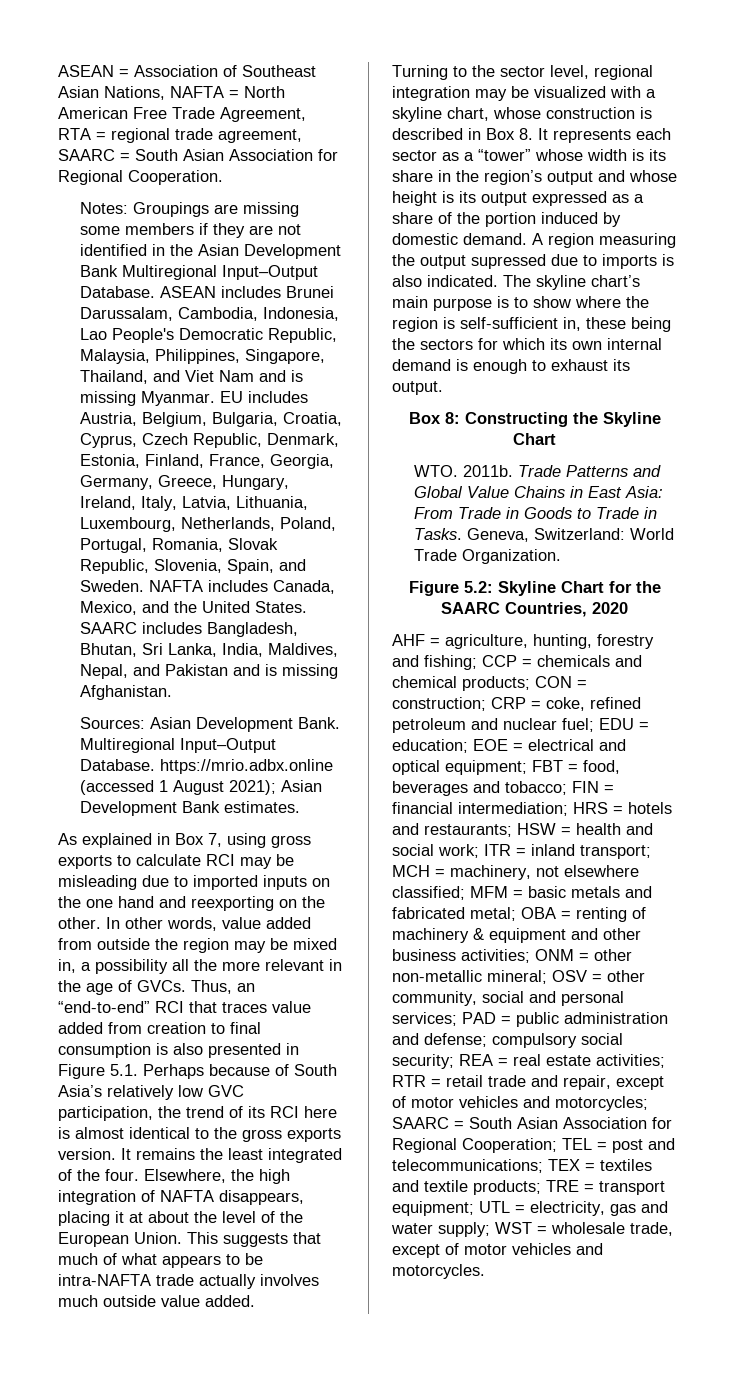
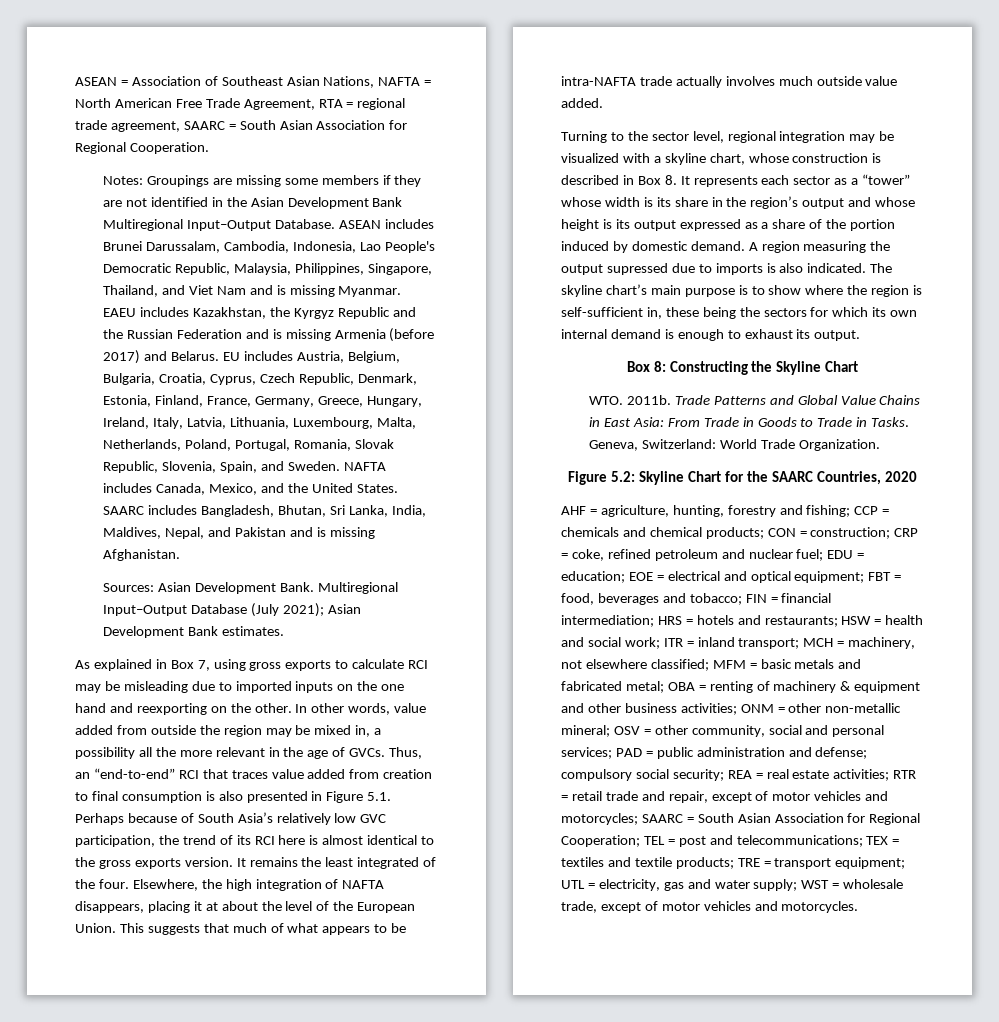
+ EAEU includes Kazakhstan, the Kyrgyz Republic and the Russian Federation and is missing Armenia (before 2017) and Belarus.
- EU includes Austria, Belgium, Bulgaria, Croatia, Cyprus, Czech Republic, Denmark, Estonia, Finland, France, Georgia, Germany, Greece, Hungary, Ireland, Italy, Latvia, Lithuania, Luxembourg, Netherlands, Poland, Portugal, Romania, Slovak Republic, Slovenia, Spain, and Sweden.
+ EU includes Austria, Belgium, Bulgaria, Croatia, Cyprus, Czech Republic, Denmark, Estonia, Finland, France, Germany, Greece, Hungary, Ireland, Italy, Latvia, Lithuania, Luxembourg, Malta, Netherlands, Poland, Portugal, Romania, Slovak Republic, Slovenia, Spain, and Sweden.
- Multiregional Input–Output Database. https://mrio.adbx.online (accessed 1 August 2021); Asian Development Bank estimates.
+ Multiregional Input–Output Database (July 2021); Asian Development Bank estimates.

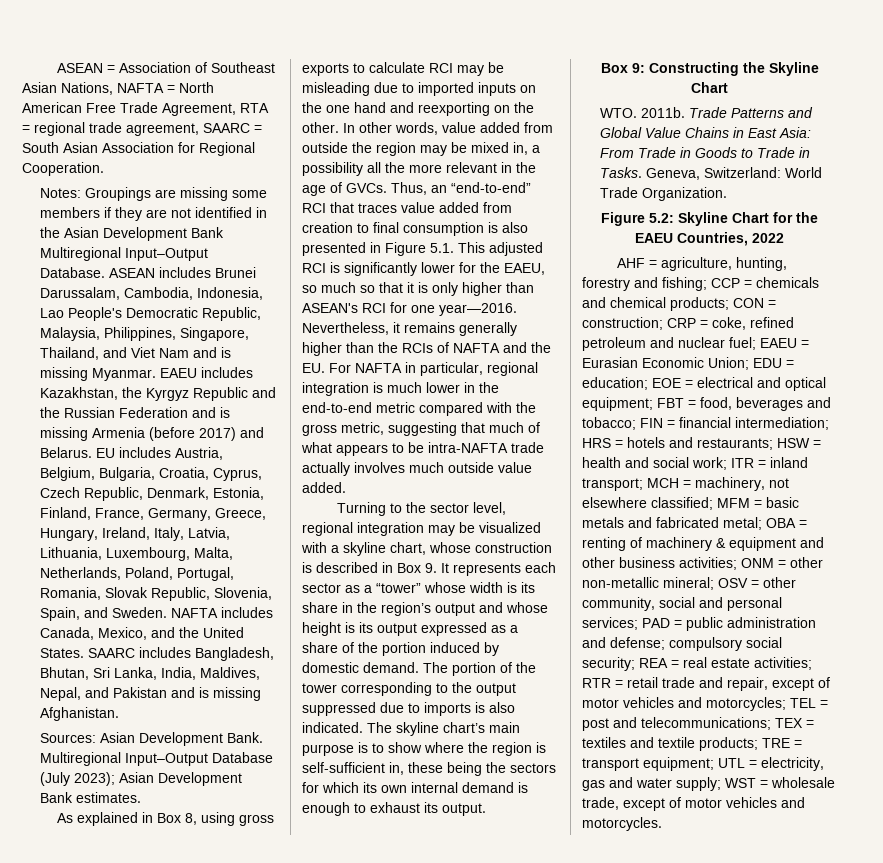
- Multiregional Input–Output Database (July 2021); Asian Development Bank estimates.
+ Multiregional Input–Output Database (July 2023); Asian Development Bank estimates.
- As explained in Box 7, using gross exports to calculate RCI may be misleading due to imported inputs on the one hand and reexporting on the other.
+ As explained in Box 8, using gross exports to calculate RCI may be misleading due to imported inputs on the one hand and reexporting on the other.
- Thus, an “end-to-end” RCI that traces value added from creation to final consumption is also presented in Figure 5.1. Perhaps because of South Asia’s relatively low GVC participation, the trend of its RCI here is almost identical to the gross exports version. It remains the least integrated of the four. Elsewhere, the high integration of NAFTA disappears, placing it at about the level of the European Union. This suggests that much of what appears to be intra-NAFTA trade actually involves much outside value added.
+ Thus, an “end-to-end” RCI that traces value added from creation to final consumption is also presented in Figure 5.1. This adjusted RCI is significantly lower for the EAEU, so much so that it is only higher than ASEAN's RCI for one year—2016. Nevertheless, it remains generally higher than the RCIs of NAFTA and the EU. For NAFTA in particular, regional integration is much lower in the end-to-end metric compared with the gross metric, suggesting that much of what appears to be intra-NAFTA trade actually involves much outside value added.
- Turning to the sector level, regional integration may be visualized with a skyline chart, whose construction is described in Box 8. It represents each sector as a “tower” whose width is its share in the region’s output and whose height is its output expressed as a share of the portion induced by domestic demand.
+ Turning to the sector level, regional integration may be visualized with a skyline chart, whose construction is described in Box 9. It represents each sector as a “tower” whose width is its share in the region’s output and whose height is its output expressed as a share of the portion induced by domestic demand.
- A region measuring the output supressed due to imports is also indicated.
+ The portion of the tower corresponding to the output suppressed due to imports is also indicated.
- Box 8: Constructing the Skyline Chart
+ Box 9: Constructing the Skyline Chart
- Figure 5.2: Skyline Chart for the SAARC Countries, 2020
+ Figure 5.2: Skyline Chart for the EAEU Countries, 2022
+ EAEU = Eurasian Economic Union;
- SAARC = South Asian Association for Regional Cooperation;

